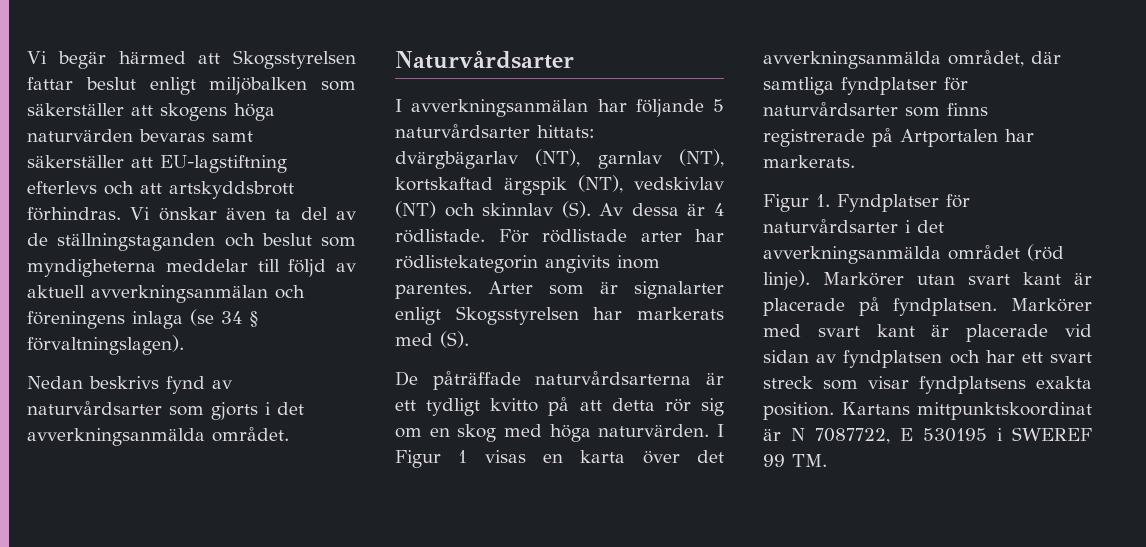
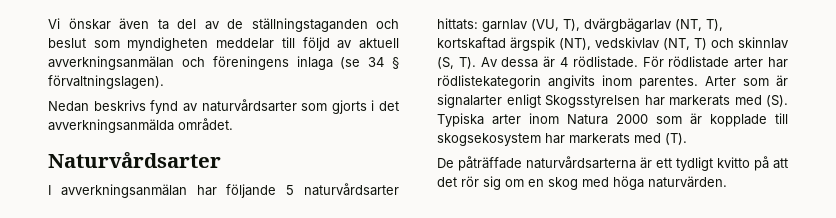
- Vi begär härmed att Skogsstyrelsen fattar beslut enligt miljöbalken som säkerställer att skogens höga naturvärden bevaras samt säkerställer att EU-lagstiftning efterlevs och att artskyddsbrott förhindras. Vi önskar även ta del av de ställningstaganden och beslut som myndigheterna meddelar till följd av aktuell avverkningsanmälan och föreningens inlaga (se 34 § förvaltningslagen).
+ Vi önskar även ta del av de ställningstaganden och beslut som myndigheten meddelar till följd av aktuell avverkningsanmälan och föreningens inlaga (se 34 § förvaltningslagen).
- I avverkningsanmälan har följande 5 naturvårdsarter hittats: dvärgbägarlav (NT), garnlav (NT), kortskaftad ärgspik (NT), vedskivlav (NT) och skinnlav (S). Av dessa är 4 rödlistade.
+ I avverkningsanmälan har följande 5 naturvårdsarter hittats: garnlav (VU, T), dvärgbägarlav (NT, T), kortskaftad ärgspik (NT), vedskivlav (NT, T) och skinnlav (S, T). Av dessa är 4 rödlistade.
- Arter som är signalarter enligt Skogsstyrelsen har markerats med (S).
+ Arter som är signalarter enligt Skogsstyrelsen har markerats med (S). Typiska arter inom Natura 2000 som är kopplade till skogsekosystem har markerats med (T).
- De påträffade naturvårdsarterna är ett tydligt kvitto på att detta rör sig om en skog med höga naturvärden. I Figur 1 visas en karta över det avverkningsanmälda området, där samtliga fyndplatser för naturvårdsarter som finns registrerade på Artportalen har markerats.
- Figur 1. Fyndplatser för naturvårdsarter i det avverkningsanmälda området (röd linje). Markörer utan svart kant är placerade på fyndplatsen. Markörer med svart kant är placerade vid sidan av fyndplatsen och har ett svart streck som visar fyndplatsens exakta position. Kartans mittpunktskoordinat är N 7087722, E 530195 i SWEREF 99 TM.
+ De påträffade naturvårdsarterna är ett tydligt kvitto på att det rör sig om en skog med höga naturvärden.

